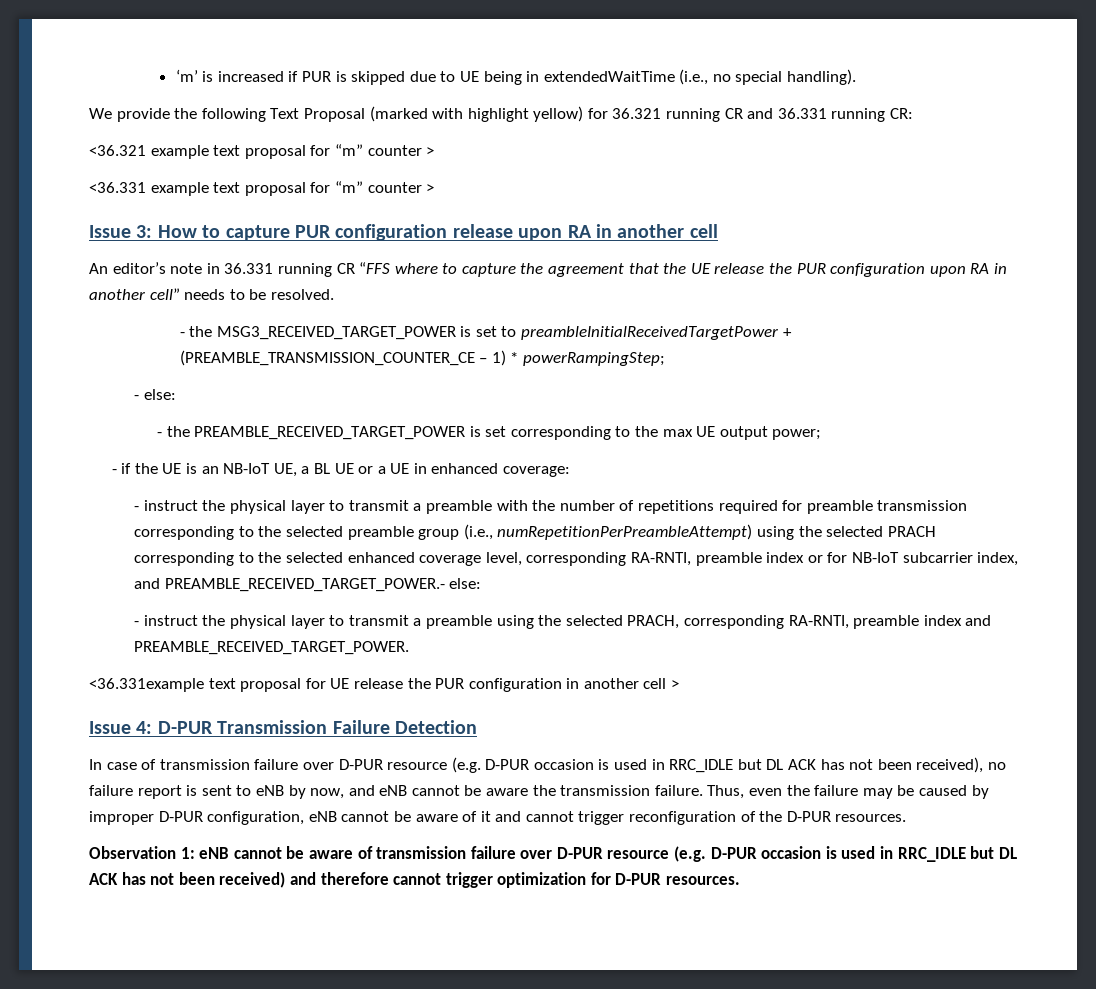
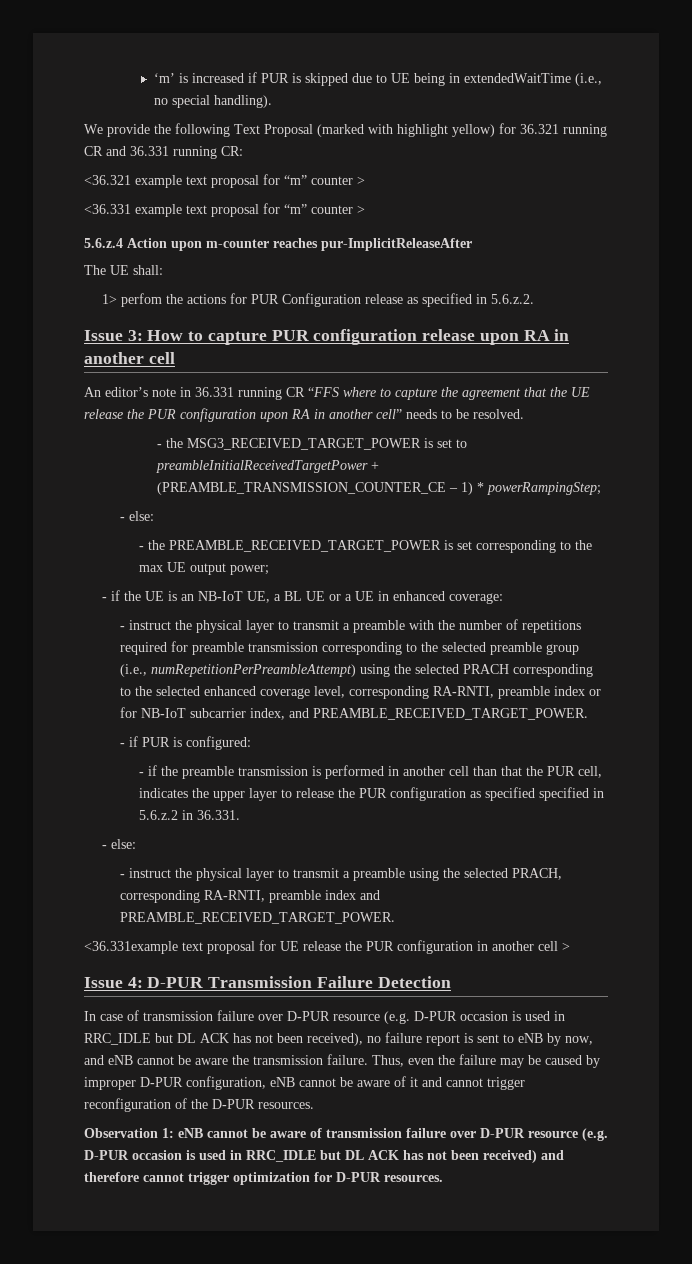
+ 5.6.z.4 Action upon m-counter reaches pur-ImplicitReleaseAfter
+ The UE shall:
+ 1> perfom the actions for PUR Configuration release as specified in 5.6.z.2.
- - instruct the physical layer to transmit a preamble with the number of repetitions required for preamble transmission corresponding to the selected preamble group (i.e., numRepetitionPerPreambleAttempt) using the selected PRACH corresponding to the selected enhanced coverage level, corresponding RA-RNTI, preamble index or for NB-IoT subcarrier index, and PREAMBLE_RECEIVED_TARGET_POWER.- else:
+ - instruct the physical layer to transmit a preamble with the number of repetitions required for preamble transmission corresponding to the selected preamble group (i.e., numRepetitionPerPreambleAttempt) using the selected PRACH corresponding to the selected enhanced coverage level, corresponding RA-RNTI, preamble index or for NB-IoT subcarrier index, and PREAMBLE_RECEIVED_TARGET_POWER.
+ - if PUR is configured:
+ - if the preamble transmission is performed in another cell than that the PUR cell, indicates the upper layer to release the PUR configuration as specified specified in 5.6.z.2 in 36.331.
+ - else:

